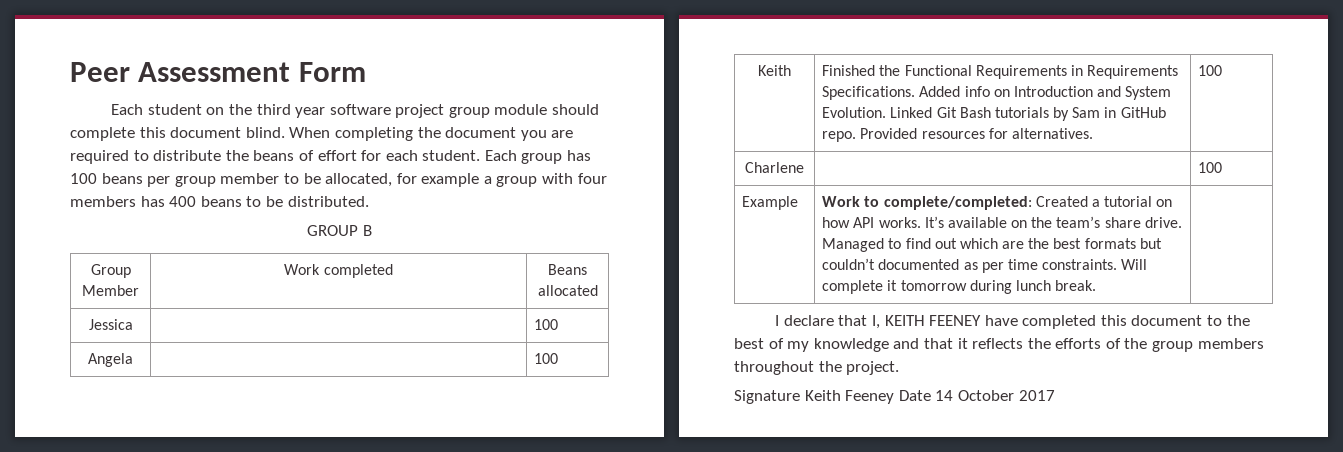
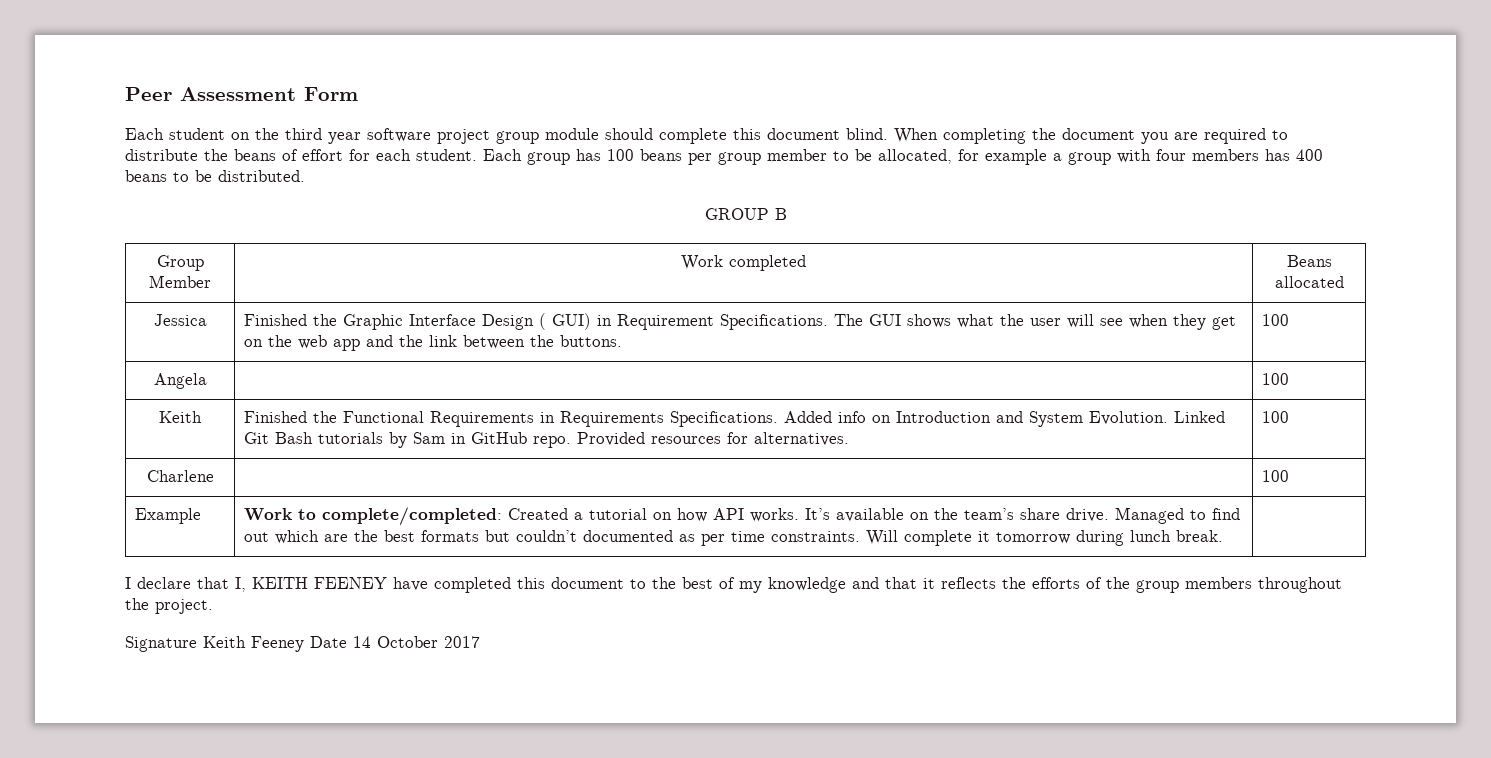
- Jessica | | 100
+ Jessica | Finished the Graphic Interface Design ( GUI) in Requirement Specifications. The GUI shows what the user will see when they get on the web app and the link between the buttons. | 100

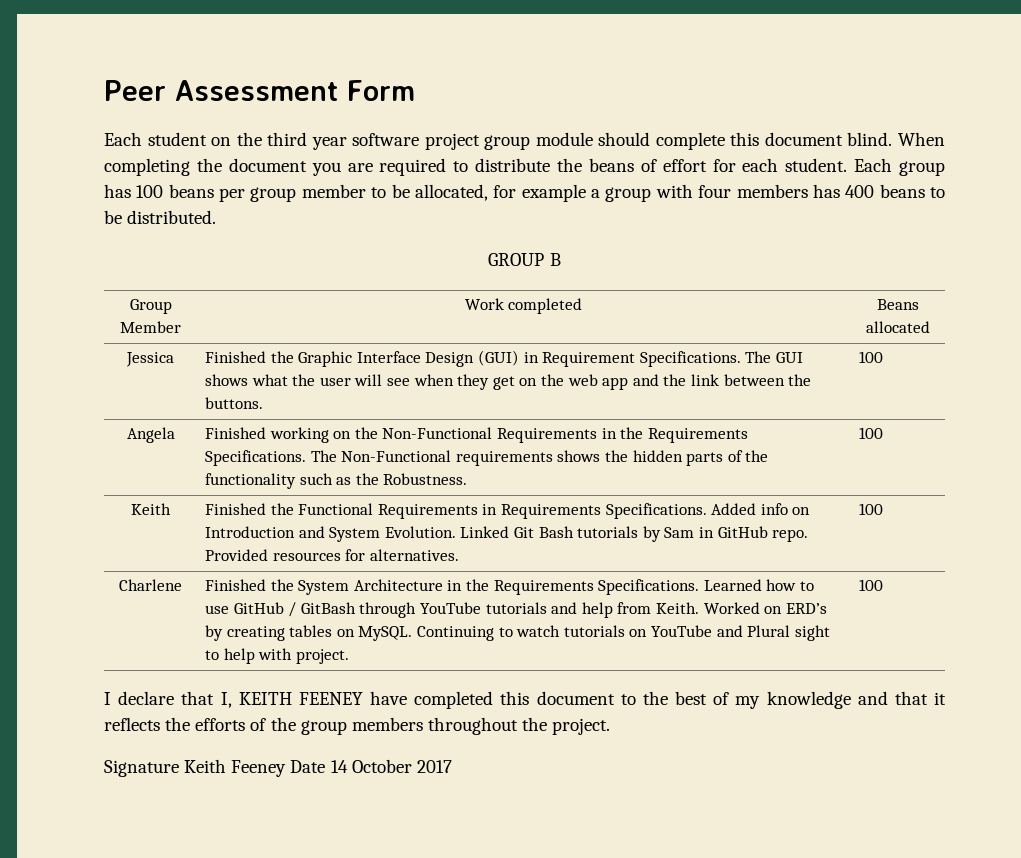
- Jessica | Finished the Graphic Interface Design ( GUI) in Requirement Specifications. The GUI shows what the user will see when they get on the web app and the link between the buttons. | 100
+ Jessica | Finished the Graphic Interface Design (GUI) in Requirement Specifications. The GUI shows what the user will see when they get on the web app and the link between the buttons. | 100
- Angela | | 100
+ Angela | Finished working on the Non-Functional Requirements in the Requirements Specifications. The Non-Functional requirements shows the hidden parts of the functionality such as the Robustness. | 100
- Charlene | | 100
- Example | Work to complete/completed: Created a tutorial on how API works. It’s available on the team’s share drive. Managed to find out which are the best formats but couldn’t documented as per time constraints. Will complete it tomorrow during lunch break.
+ Charlene | Finished the System Architecture in the Requirements Specifications. Learned how to use GitHub / GitBash through YouTube tutorials and help from Keith. Worked on ERD’s by creating tables on MySQL. Continuing to watch tutorials on YouTube and Plural sight to help with project. | 100

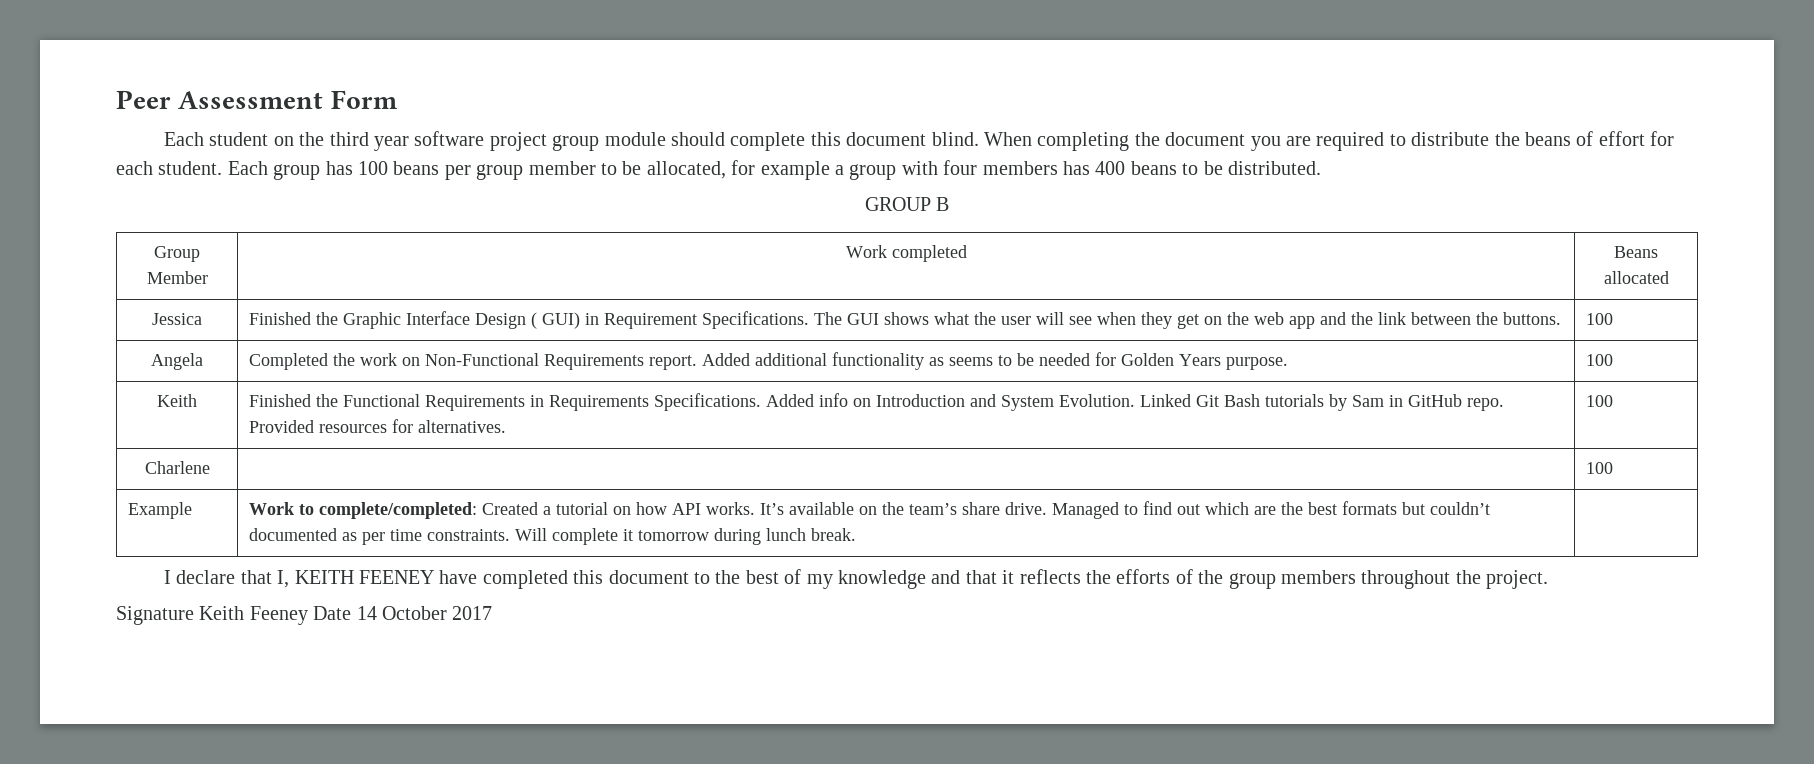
- Jessica | Finished the Graphic Interface Design (GUI) in Requirement Specifications. The GUI shows what the user will see when they get on the web app and the link between the buttons. | 100
+ Jessica | Finished the Graphic Interface Design ( GUI) in Requirement Specifications. The GUI shows what the user will see when they get on the web app and the link between the buttons. | 100
- Angela | Finished working on the Non-Functional Requirements in the Requirements Specifications. The Non-Functional requirements shows the hidden parts of the functionality such as the Robustness. | 100
+ Angela | Completed the work on Non-Functional Requirements report. Added additional functionality as seems to be needed for Golden Years purpose. | 100
- Charlene | Finished the System Architecture in the Requirements Specifications. Learned how to use GitHub / GitBash through YouTube tutorials and help from Keith. Worked on ERD’s by creating tables on MySQL. Continuing to watch tutorials on YouTube and Plural sight to help with project. | 100
+ Charlene | | 100
+ Example | Work to complete/completed: Created a tutorial on how API works. It’s available on the team’s share drive. Managed to find out which are the best formats but couldn’t documented as per time constraints. Will complete it tomorrow during lunch break.

